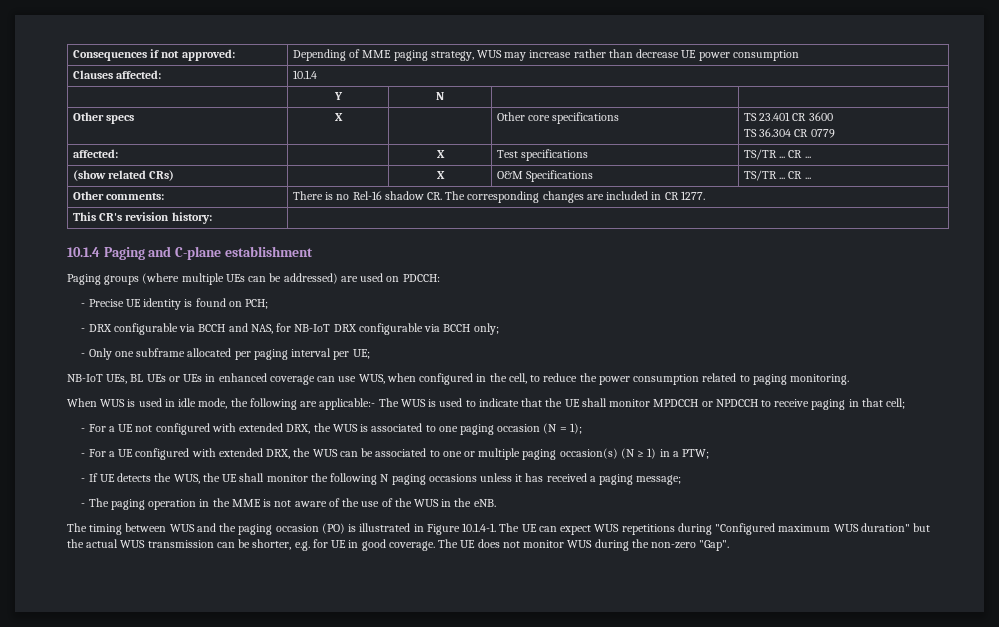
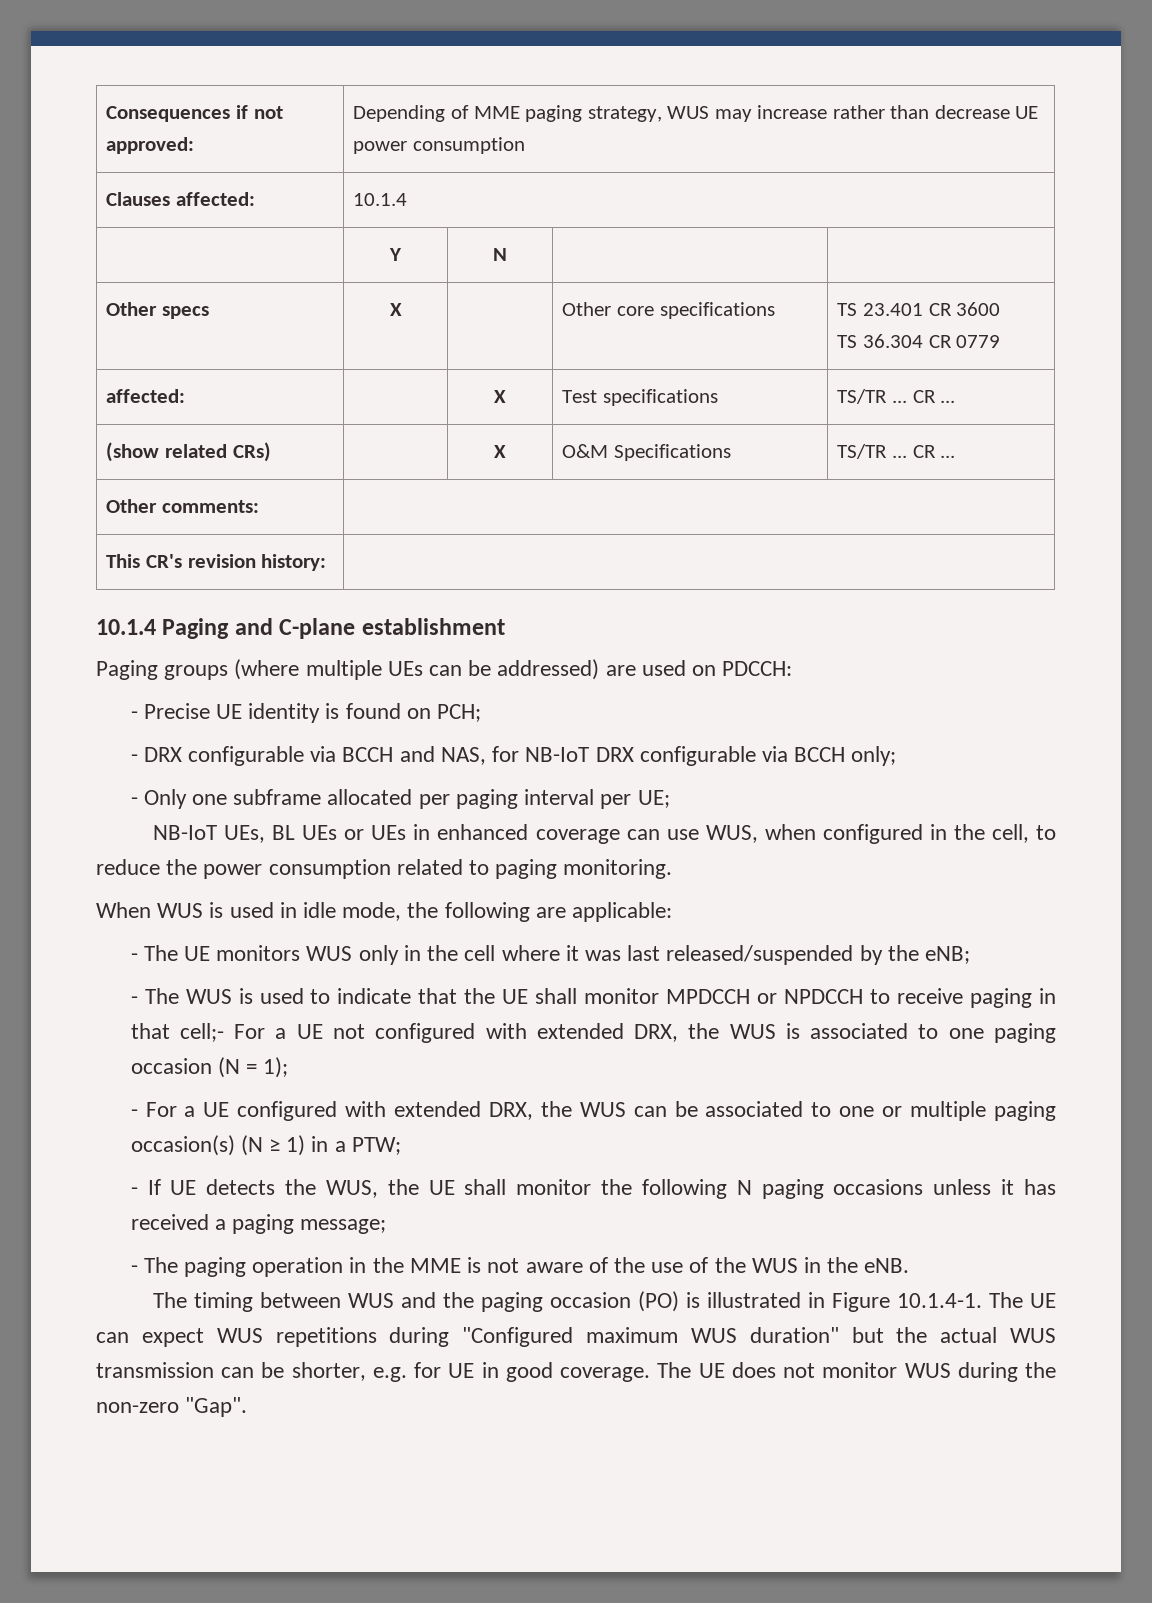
- Other comments: | There is no Rel-16 shadow CR. The corresponding changes are included in CR 1277.
+ Other comments: |
- When WUS is used in idle mode, the following are applicable:- The WUS is used to indicate that the UE shall monitor MPDCCH or NPDCCH to receive paging in that cell;
- - For a UE not configured with extended DRX, the WUS is associated to one paging occasion (N = 1);
+ When WUS is used in idle mode, the following are applicable:
+ - The UE monitors WUS only in the cell where it was last released/suspended by the eNB;
+ - The WUS is used to indicate that the UE shall monitor MPDCCH or NPDCCH to receive paging in that cell;- For a UE not configured with extended DRX, the WUS is associated to one paging occasion (N = 1);

